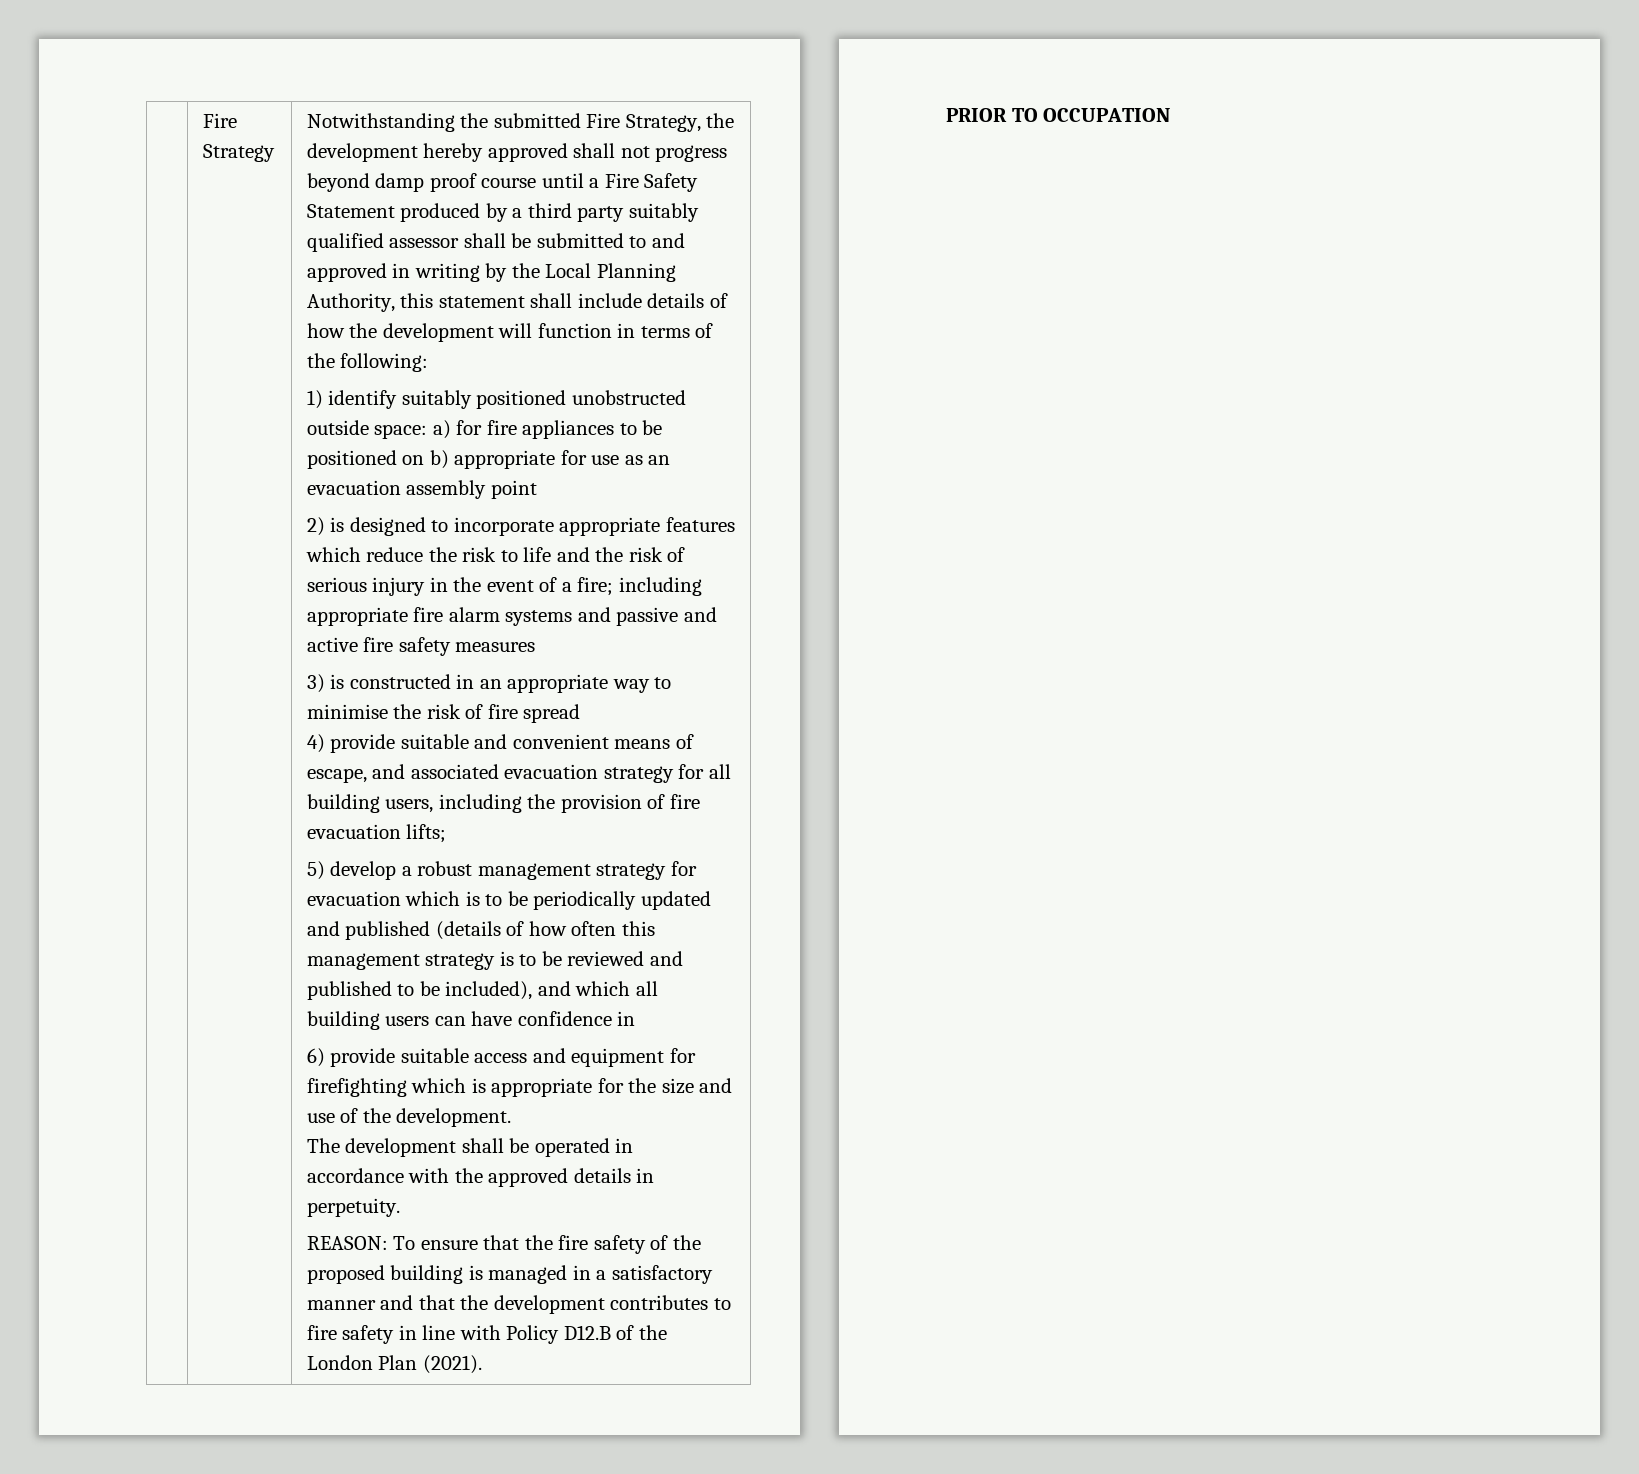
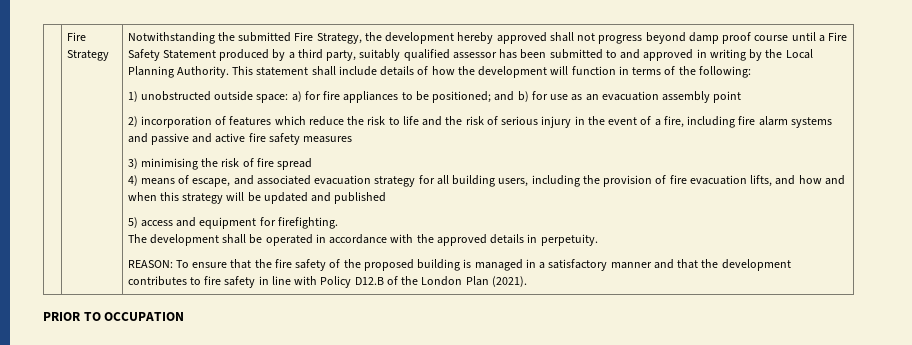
- Notwithstanding the submitted Fire Strategy, the development hereby approved shall not progress beyond damp proof course until a Fire Safety Statement produced by a third party suitably qualified assessor shall be submitted to and approved in writing by the Local Planning Authority, this statement shall include details of how the development will function in terms of the following:
+ Notwithstanding the submitted Fire Strategy, the development hereby approved shall not progress beyond damp proof course until a Fire Safety Statement produced by a third party, suitably qualified assessor has been submitted to and approved in writing by the Local Planning Authority. This statement shall include details of how the development will function in terms of the following:
- 1) identify suitably positioned unobstructed outside space: a) for fire appliances to be positioned on b) appropriate for use as an evacuation assembly point
+ 1) unobstructed outside space: a) for fire appliances to be positioned; and b) for use as an evacuation assembly point
- 2) is designed to incorporate appropriate features which reduce the risk to life and the risk of serious injury in the event of a fire; including appropriate fire alarm systems and passive and active fire safety measures
+ 2) incorporation of features which reduce the risk to life and the risk of serious injury in the event of a fire, including fire alarm systems and passive and active fire safety measures
- 3) is constructed in an appropriate way to minimise the risk of fire spread
+ 3) minimising the risk of fire spread
- 4) provide suitable and convenient means of escape, and associated evacuation strategy for all building users, including the provision of fire evacuation lifts;
- 5) develop a robust management strategy for evacuation which is to be periodically updated and published (details of how often this management strategy is to be reviewed and published to be included), and which all building users can have confidence in
- 6) provide suitable access and equipment for firefighting which is appropriate for the size and use of the development.
+ 4) means of escape, and associated evacuation strategy for all building users, including the provision of fire evacuation lifts, and how and when this strategy will be updated and published
+ 5) access and equipment for firefighting.

